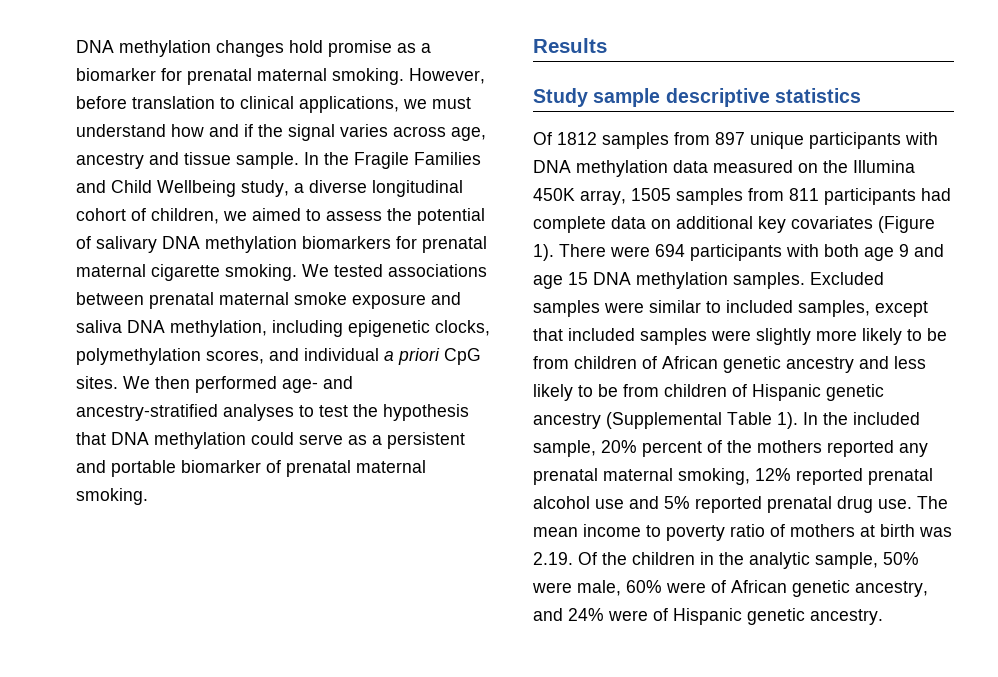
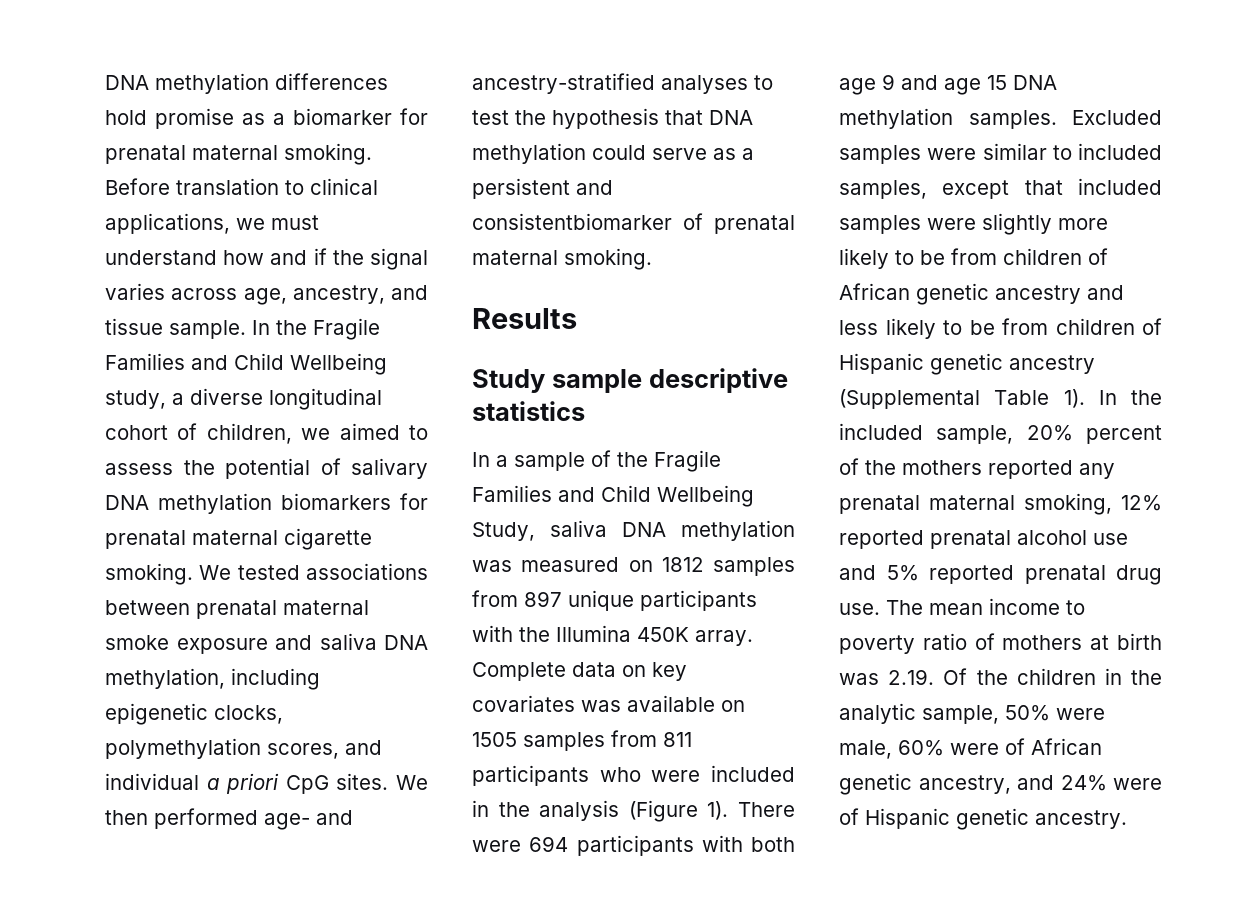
- DNA methylation changes hold promise as a biomarker for prenatal maternal smoking.
+ DNA methylation differences hold promise as a biomarker for prenatal maternal smoking.
- However, before translation to clinical applications, we must understand how and if the signal varies across age, ancestry and tissue sample.
+ Before translation to clinical applications, we must understand how and if the signal varies across age, ancestry, and tissue sample.
- We then performed age- and ancestry-stratified analyses to test the hypothesis that DNA methylation could serve as a persistent and portable biomarker of prenatal maternal smoking.
+ We then performed age- and ancestry-stratified analyses to test the hypothesis that DNA methylation could serve as a persistent and consistentbiomarker of prenatal maternal smoking.
- Of 1812 samples from 897 unique participants with DNA methylation data measured on the Illumina 450K array, 1505 samples from 811 participants had complete data on additional key covariates (Figure 1).
+ In a sample of the Fragile Families and Child Wellbeing Study, saliva DNA methylation was measured on 1812 samples from 897 unique participants with the Illumina 450K array. Complete data on key covariates was available on 1505 samples from 811 participants who were included in the analysis (Figure 1).

